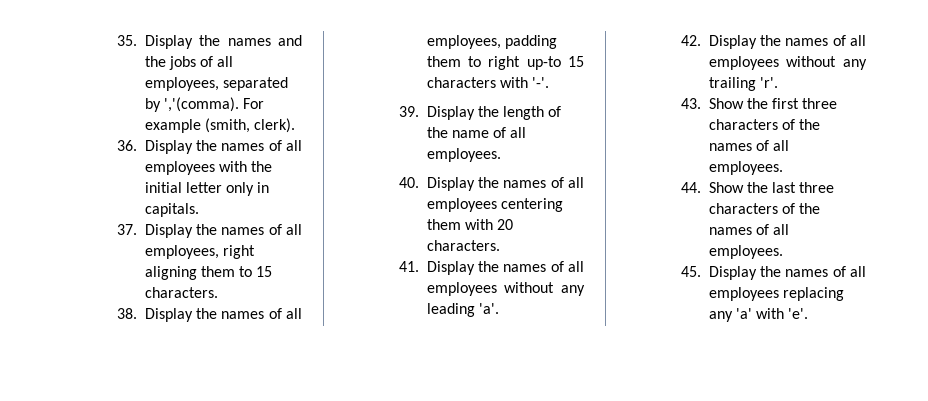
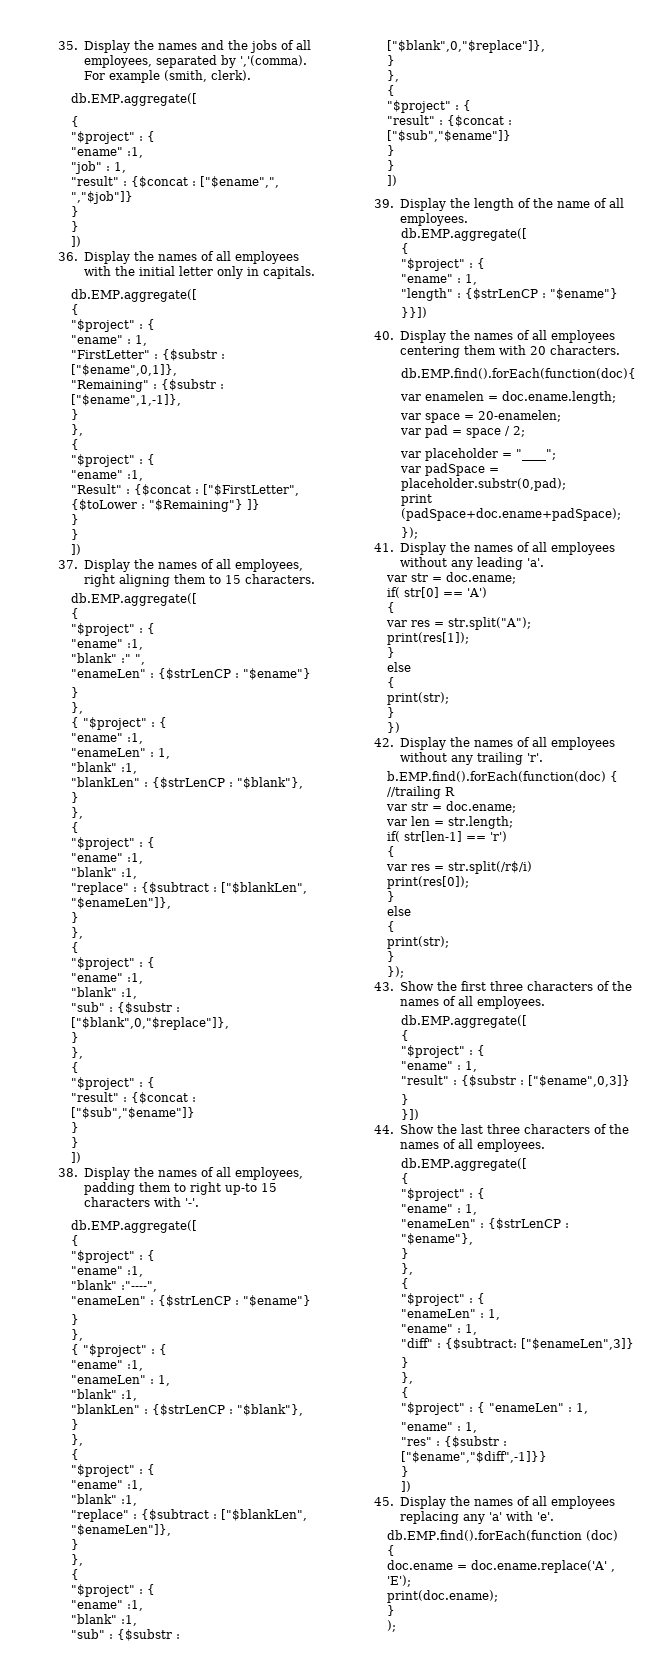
  For example (smith, clerk).
+ db.EMP.aggregate([
+ {
+ "$project" : {
+ "ename" :1,
+ "job" : 1,
+ "result" : {$concat : ["$ename",", ","$job"]}
+ }
+ }
+ ])
  36. Display the names of all employees with the initial letter only in capitals.
+ db.EMP.aggregate([
+ {
+ "$project" : {
+ "ename" : 1,
+ "FirstLetter" : {$substr : ["$ename",0,1]},
+ "Remaining" : {$substr : ["$ename",1,-1]},
+ }
+ },
+ {
+ "$project" : {
+ "ename" :1,
+ "Result" : {$concat : ["$FirstLetter", {$toLower : "$Remaining"} ]}
+ }
+ }
+ ])
  37. Display the names of all employees, right aligning them to 15 characters.
+ db.EMP.aggregate([
+ {
+ "$project" : {
+ "ename" :1,
+ "blank" :" ",
+ "enameLen" : {$strLenCP : "$ename"}
+ }
+ },
+ { "$project" : {
+ "ename" :1,
+ "enameLen" : 1,
+ "blank" :1,
+ "blankLen" : {$strLenCP : "$blank"},
+ }
+ },
+ {
+ "$project" : {
+ "ename" :1,
+ "blank" :1,
+ "replace" : {$subtract : ["$blankLen", "$enameLen"]},
+ }
+ },
+ {
+ "$project" : {
+ "ename" :1,
+ "blank" :1,
+ "sub" : {$substr : ["$blank",0,"$replace"]},
+ }
+ },
+ {
+ "$project" : {
+ "result" : {$concat : ["$sub","$ename"]}
+ }
+ }
+ ])
  38. Display the names of all employees, padding them to right up-to 15 characters with '-'.
+ db.EMP.aggregate([
+ {
+ "$project" : {
+ "ename" :1,
+ "blank" :"----",
+ "enameLen" : {$strLenCP : "$ename"}
+ }
+ },
+ { "$project" : {
+ "ename" :1,
+ "enameLen" : 1,
+ "blank" :1,
+ "blankLen" : {$strLenCP : "$blank"},
+ }
+ },
+ {
+ "$project" : {
+ "ename" :1,
+ "blank" :1,
+ "replace" : {$subtract : ["$blankLen", "$enameLen"]},
+ }
+ },
+ {
+ "$project" : {
+ "ename" :1,
+ "blank" :1,
+ "sub" : {$substr : ["$blank",0,"$replace"]},
+ }
+ },
+ {
+ "$project" : {
+ "result" : {$concat : ["$sub","$ename"]}
+ }
+ }
+ ])
  39. Display the length of the name of all employees.
+ db.EMP.aggregate([
+ {
+ "$project" : {
+ "ename" : 1,
+ "length" : {$strLenCP : "$ename"}
+ }}])
+ db.EMP.find().forEach(function(doc){
+ var enamelen = doc.ename.length;
+ var space = 20-enamelen;
+ var pad = space / 2;
+ var placeholder = "____";
+ var padSpace = placeholder.substr(0,pad);
+ print (padSpace+doc.ename+padSpace);
+ });
  41. Display the names of all employees without any leading 'a'.
+ var str = doc.ename;
+ if( str[0] == 'A')
+ {
+ var res = str.split("A");
+ print(res[1]);
+ }
+ else
+ {
+ print(str);
+ }
+ })
+ b.EMP.find().forEach(function(doc) { //trailing R
+ var str = doc.ename;
+ var len = str.length;
+ if( str[len-1] == 'r')
+ {
+ var res = str.split(/r$/i)
+ print(res[0]);
+ }
+ else
+ {
+ print(str);
+ }
+ });
  43. Show the first three characters of the names of all employees.
+ db.EMP.aggregate([
+ {
+ "$project" : {
+ "ename" : 1,
+ "result" : {$substr : ["$ename",0,3]}
+ }
+ }])
  44. Show the last three characters of the names of all employees.
+ db.EMP.aggregate([
+ {
+ "$project" : {
+ "ename" : 1,
+ "enameLen" : {$strLenCP : "$ename"},
+ }
+ },
+ {
+ "$project" : {
+ "enameLen" : 1,
+ "ename" : 1,
+ "diff" : {$subtract: ["$enameLen",3]}
+ }
+ },
+ {
+ "$project" : { "enameLen" : 1,
+ "ename" : 1,
+ "res" : {$substr : ["$ename","$diff",-1]}}
+ }
+ ])
+ db.EMP.find().forEach(function (doc)
+ {
+ doc.ename = doc.ename.replace('A' , 'E');
+ print(doc.ename);
+ }
+ );

